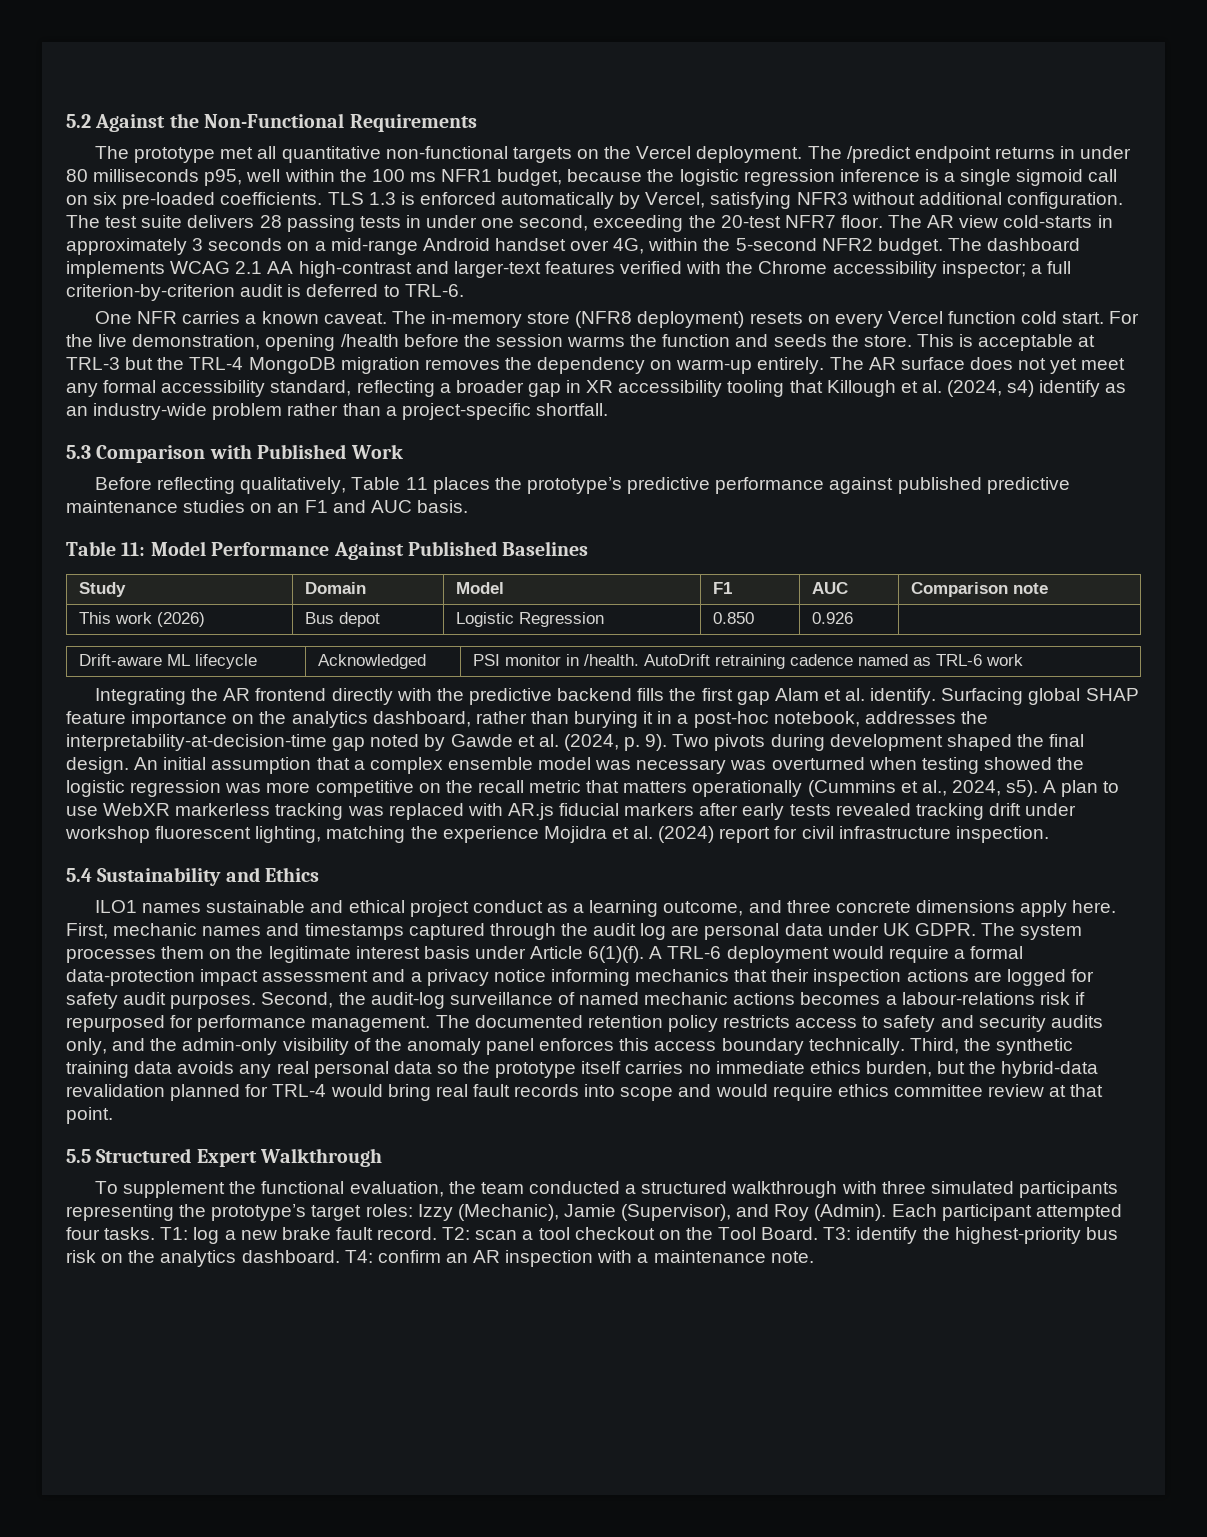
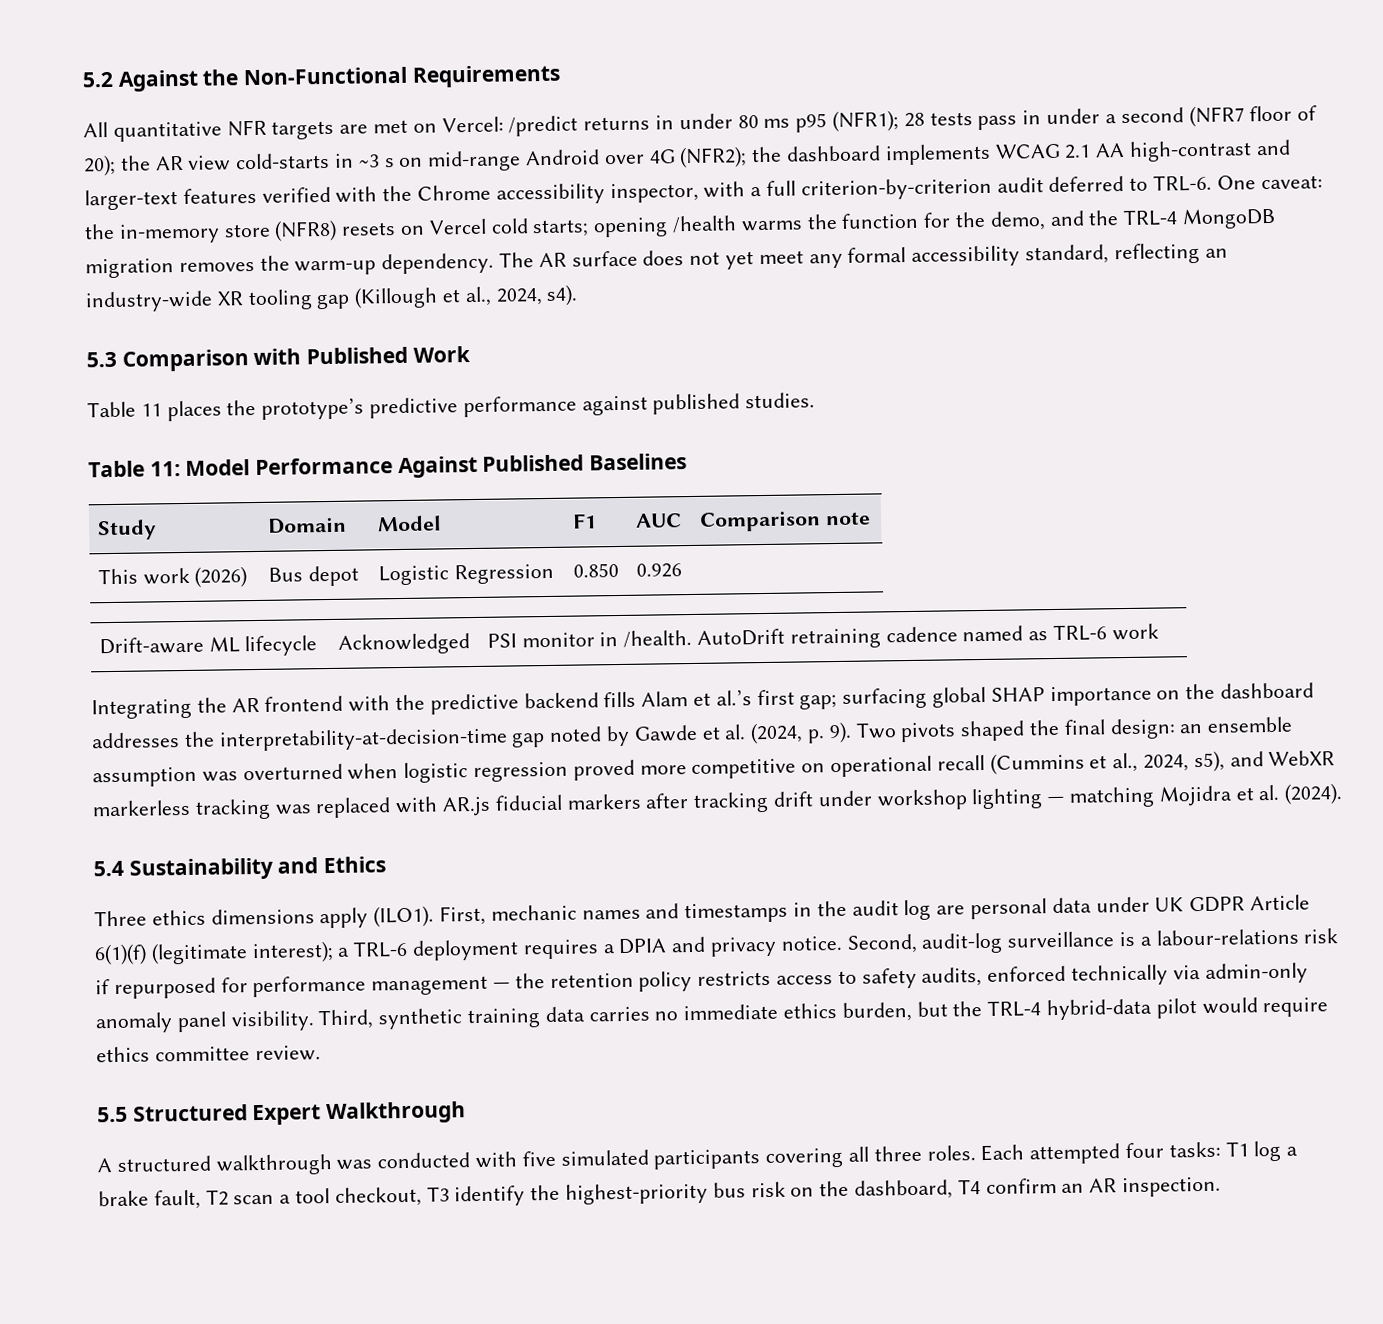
- The prototype met all quantitative non-functional targets on the Vercel deployment. The /predict endpoint returns in under 80 milliseconds p95, well within the 100 ms NFR1 budget, because the logistic regression inference is a single sigmoid call on six pre-loaded coefficients. TLS 1.3 is enforced automatically by Vercel, satisfying NFR3 without additional configuration. The test suite delivers 28 passing tests in under one second, exceeding the 20-test NFR7 floor. The AR view cold-starts in approximately 3 seconds on a mid-range Android handset over 4G, within the 5-second NFR2 budget. The dashboard implements WCAG 2.1 AA high-contrast and larger-text features verified with the Chrome accessibility inspector; a full criterion-by-criterion audit is deferred to TRL-6.
- One NFR carries a known caveat. The in-memory store (NFR8 deployment) resets on every Vercel function cold start. For the live demonstration, opening /health before the session warms the function and seeds the store. This is acceptable at TRL-3 but the TRL-4 MongoDB migration removes the dependency on warm-up entirely.
+ All quantitative NFR targets are met on Vercel: /predict returns in under 80 ms p95 (NFR1); 28 tests pass in under a second (NFR7 floor of 20); the AR view cold-starts in ~3 s on mid-range Android over 4G (NFR2); the dashboard implements WCAG 2.1 AA high-contrast and larger-text features verified with the Chrome accessibility inspector, with a full criterion-by-criterion audit deferred to TRL-6. One caveat: the in-memory store (NFR8) resets on Vercel cold starts; opening /health warms the function for the demo, and the TRL-4 MongoDB migration removes the warm-up dependency.
- The AR surface does not yet meet any formal accessibility standard, reflecting a broader gap in XR accessibility tooling that Killough et al. (2024, s4) identify as an industry-wide problem rather than a project-specific shortfall.
+ The AR surface does not yet meet any formal accessibility standard, reflecting an industry-wide XR tooling gap (Killough et al., 2024, s4).
- Before reflecting qualitatively, Table 11 places the prototype’s predictive performance against published predictive maintenance studies on an F1 and AUC basis.
+ Table 11 places the prototype’s predictive performance against published studies.
- Integrating the AR frontend directly with the predictive backend fills the first gap Alam et al. identify. Surfacing global SHAP feature importance on the analytics dashboard, rather than burying it in a post-hoc notebook, addresses the interpretability-at-decision-time gap noted by Gawde et al. (2024, p. 9).
+ Integrating the AR frontend with the predictive backend fills Alam et al.’s first gap; surfacing global SHAP importance on the dashboard addresses the interpretability-at-decision-time gap noted by Gawde et al. (2024, p. 9).
- Two pivots during development shaped the final design. An initial assumption that a complex ensemble model was necessary was overturned when testing showed the logistic regression was more competitive on the recall metric that matters operationally (Cummins et al., 2024, s5). A plan to use WebXR markerless tracking was replaced with AR.js fiducial markers after early tests revealed tracking drift under workshop fluorescent lighting, matching the experience Mojidra et al. (2024) report for civil infrastructure inspection.
+ Two pivots shaped the final design: an ensemble assumption was overturned when logistic regression proved more competitive on operational recall (Cummins et al., 2024, s5), and WebXR markerless tracking was replaced with AR.js fiducial markers after tracking drift under workshop lighting — matching Mojidra et al. (2024).
  5.4 Sustainability and Ethics
- ILO1 names sustainable and ethical project conduct as a learning outcome, and three concrete dimensions apply here.
+ Three ethics dimensions apply (ILO1).
- First, mechanic names and timestamps captured through the audit log are personal data under UK GDPR. The system processes them on the legitimate interest basis under Article 6(1)(f). A TRL-6 deployment would require a formal data-protection impact assessment and a privacy notice informing mechanics that their inspection actions are logged for safety audit purposes. Second, the audit-log surveillance of named mechanic actions becomes a labour-relations risk if repurposed for performance management. The documented retention policy restricts access to safety and security audits only, and the admin-only visibility of the anomaly panel enforces this access boundary technically. Third, the synthetic training data avoids any real personal data so the prototype itself carries no immediate ethics burden, but the hybrid-data revalidation planned for TRL-4 would bring real fault records into scope and would require ethics committee review at that point.
+ First, mechanic names and timestamps in the audit log are personal data under UK GDPR Article 6(1)(f) (legitimate interest); a TRL-6 deployment requires a DPIA and privacy notice. Second, audit-log surveillance is a labour-relations risk if repurposed for performance management — the retention policy restricts access to safety audits, enforced technically via admin-only anomaly panel visibility. Third, synthetic training data carries no immediate ethics burden, but the TRL-4 hybrid-data pilot would require ethics committee review.
  5.5 Structured Expert Walkthrough
- To supplement the functional evaluation, the team conducted a structured walkthrough with three simulated participants representing the prototype’s target roles: Izzy (Mechanic), Jamie (Supervisor), and Roy (Admin). Each participant attempted four tasks. T1: log a new brake fault record. T2: scan a tool checkout on the Tool Board. T3: identify the highest-priority bus risk on the analytics dashboard. T4: confirm an AR inspection with a maintenance note.
+ A structured walkthrough was conducted with five simulated participants covering all three roles. Each attempted four tasks: T1 log a brake fault, T2 scan a tool checkout, T3 identify the highest-priority bus risk on the dashboard, T4 confirm an AR inspection.

